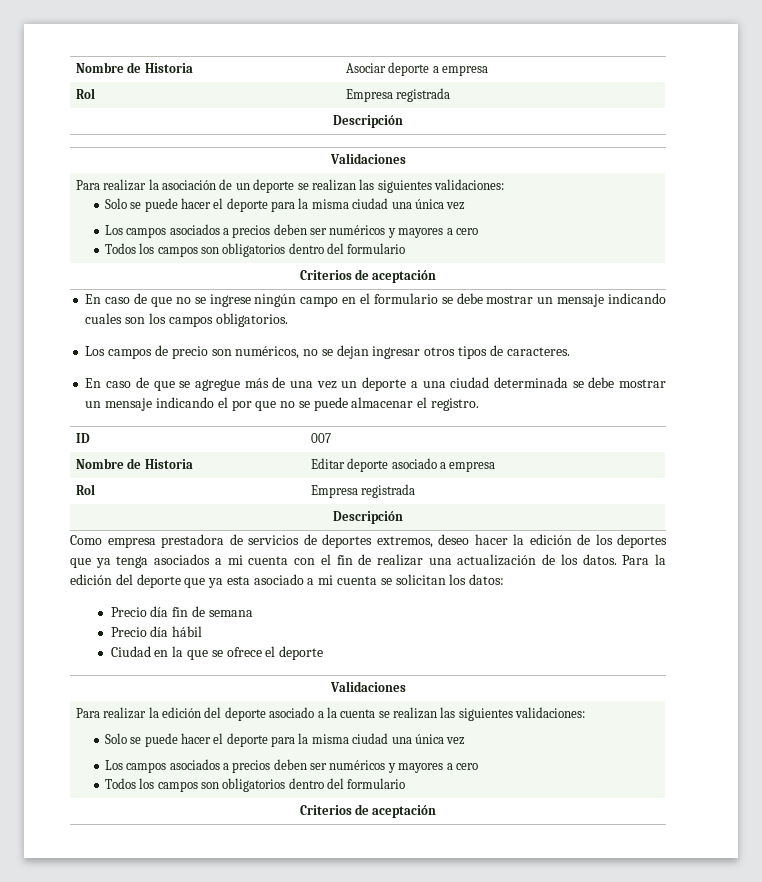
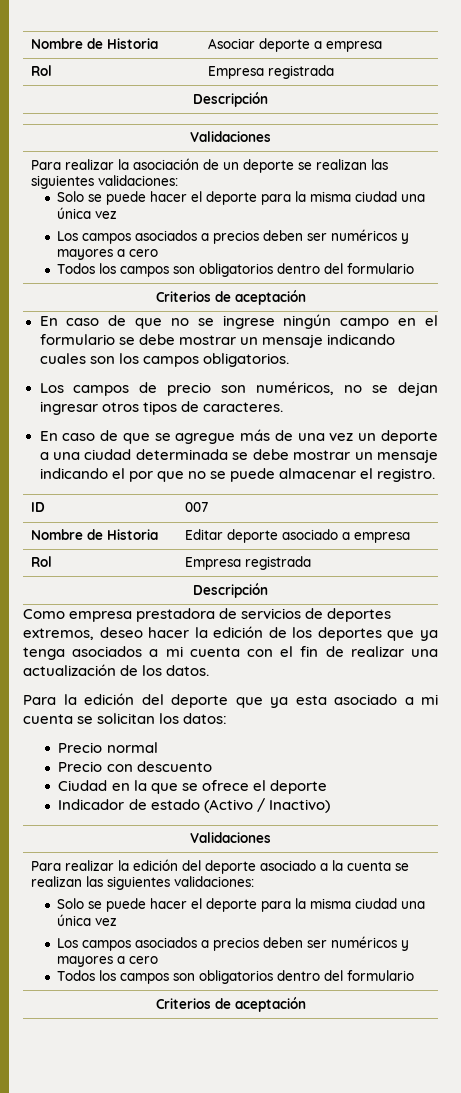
- Como empresa prestadora de servicios de deportes extremos, deseo hacer la edición de los deportes que ya tenga asociados a mi cuenta con el fin de realizar una actualización de los datos. Para la edición del deporte que ya esta asociado a mi cuenta se solicitan los datos:
+ Como empresa prestadora de servicios de deportes extremos, deseo hacer la edición de los deportes que ya tenga asociados a mi cuenta con el fin de realizar una actualización de los datos.
+ Para la edición del deporte que ya esta asociado a mi cuenta se solicitan los datos:
- Precio día fin de semana
- Precio día hábil
+ Precio normal
+ Precio con descuento
+ Indicador de estado (Activo / Inactivo)

